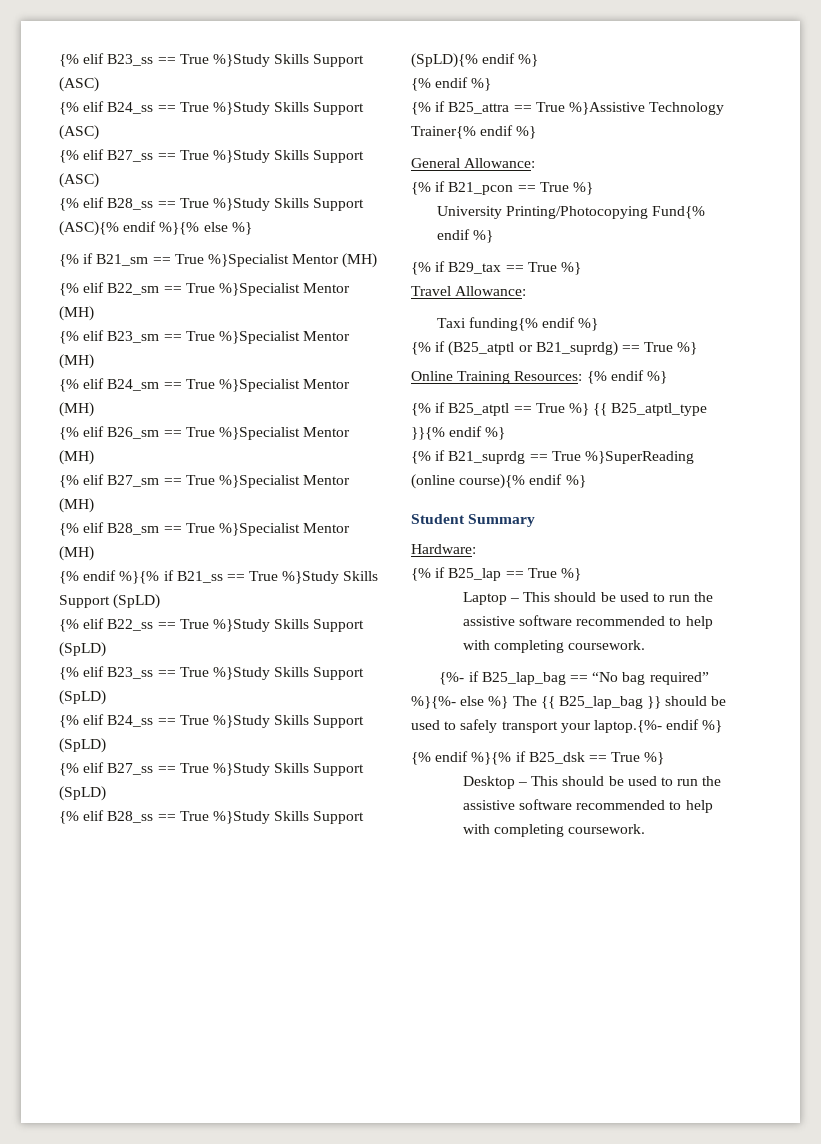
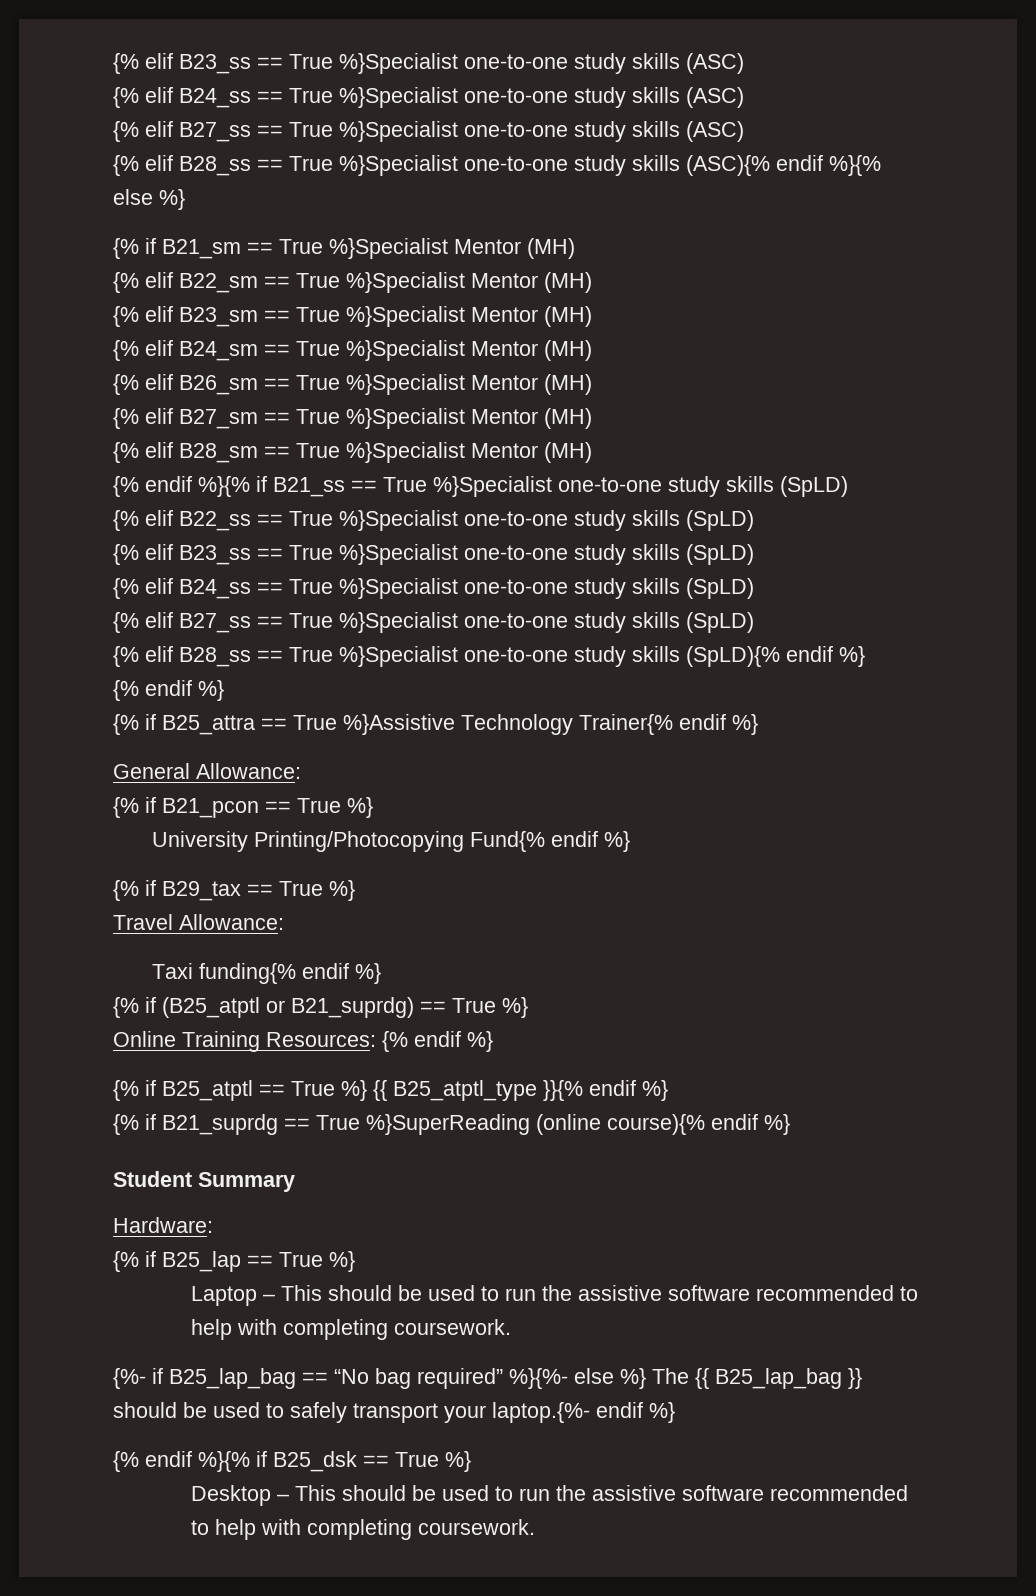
- {% elif B23_ss == True %}Study Skills Support (ASC)
+ {% elif B23_ss == True %}Specialist one-to-one study skills (ASC)
- {% elif B24_ss == True %}Study Skills Support (ASC)
+ {% elif B24_ss == True %}Specialist one-to-one study skills (ASC)
- {% elif B27_ss == True %}Study Skills Support (ASC)
+ {% elif B27_ss == True %}Specialist one-to-one study skills (ASC)
- {% elif B28_ss == True %}Study Skills Support (ASC){% endif %}{% else %}
+ {% elif B28_ss == True %}Specialist one-to-one study skills (ASC){% endif %}{% else %}
- {% endif %}{% if B21_ss == True %}Study Skills Support (SpLD)
+ {% endif %}{% if B21_ss == True %}Specialist one-to-one study skills (SpLD)
- {% elif B22_ss == True %}Study Skills Support (SpLD)
+ {% elif B22_ss == True %}Specialist one-to-one study skills (SpLD)
- {% elif B23_ss == True %}Study Skills Support (SpLD)
+ {% elif B23_ss == True %}Specialist one-to-one study skills (SpLD)
- {% elif B24_ss == True %}Study Skills Support (SpLD)
+ {% elif B24_ss == True %}Specialist one-to-one study skills (SpLD)
- {% elif B27_ss == True %}Study Skills Support (SpLD)
+ {% elif B27_ss == True %}Specialist one-to-one study skills (SpLD)
- {% elif B28_ss == True %}Study Skills Support (SpLD){% endif %}
+ {% elif B28_ss == True %}Specialist one-to-one study skills (SpLD){% endif %}

